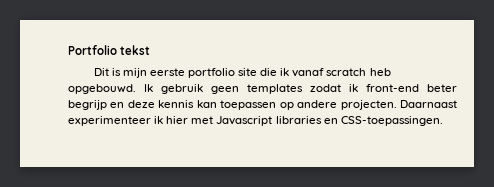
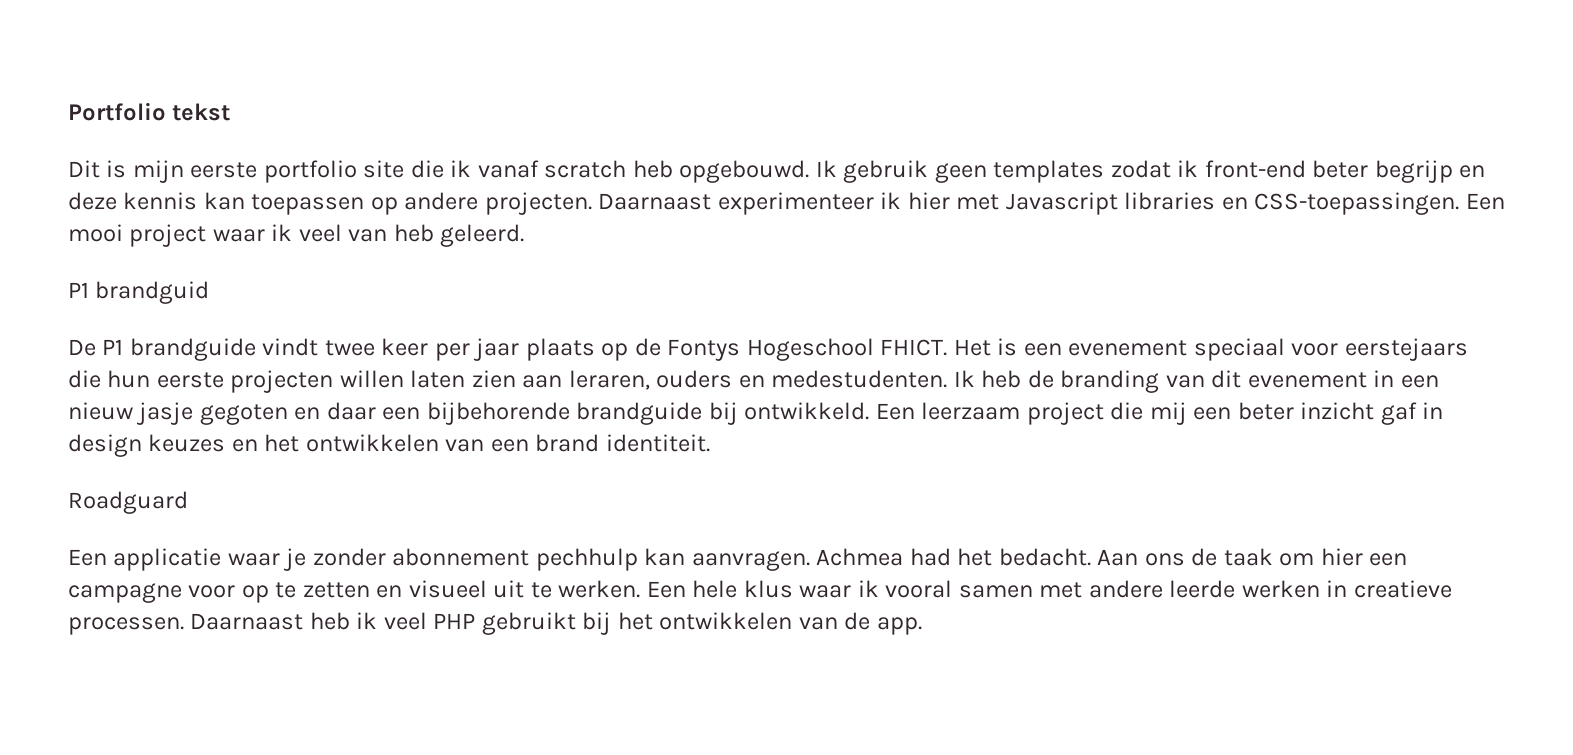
+ Een mooi project waar ik veel van heb geleerd.
+ P1 brandguid
+ De P1 brandguide vindt twee keer per jaar plaats op de Fontys Hogeschool FHICT. Het is een evenement speciaal voor eerstejaars die hun eerste projecten willen laten zien aan leraren, ouders en medestudenten. Ik heb de branding van dit evenement in een nieuw jasje gegoten en daar een bijbehorende brandguide bij ontwikkeld. Een leerzaam project die mij een beter inzicht gaf in design keuzes en het ontwikkelen van een brand identiteit.
+ Roadguard
+ Een applicatie waar je zonder abonnement pechhulp kan aanvragen. Achmea had het bedacht. Aan ons de taak om hier een campagne voor op te zetten en visueel uit te werken. Een hele klus waar ik vooral samen met andere leerde werken in creatieve processen. Daarnaast heb ik veel PHP gebruikt bij het ontwikkelen van de app.

